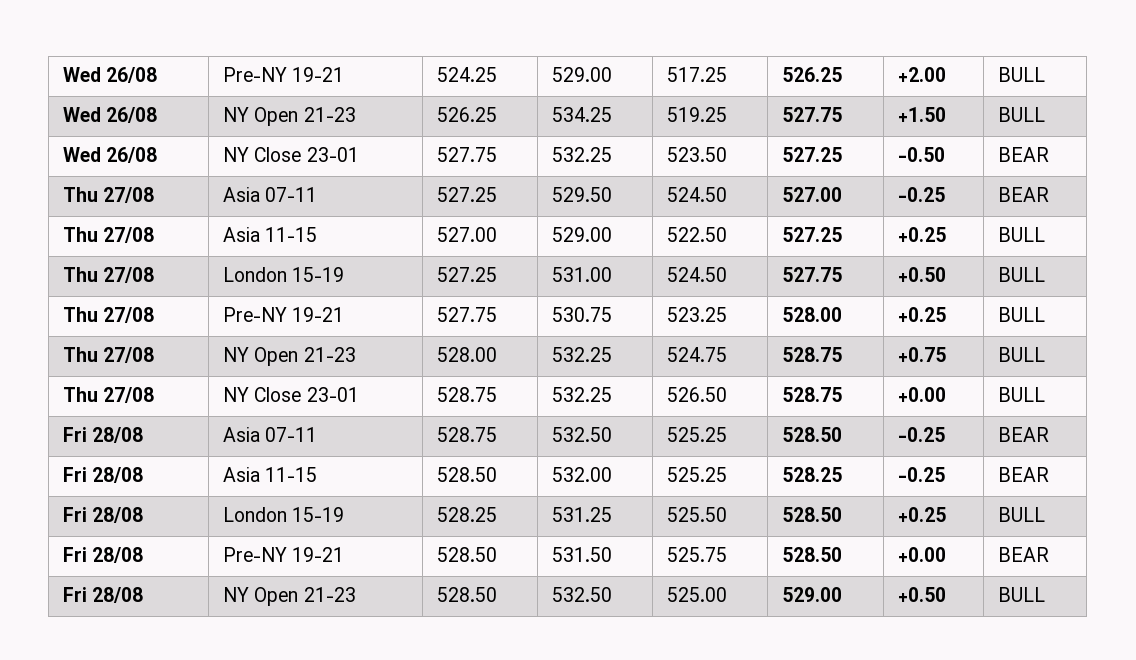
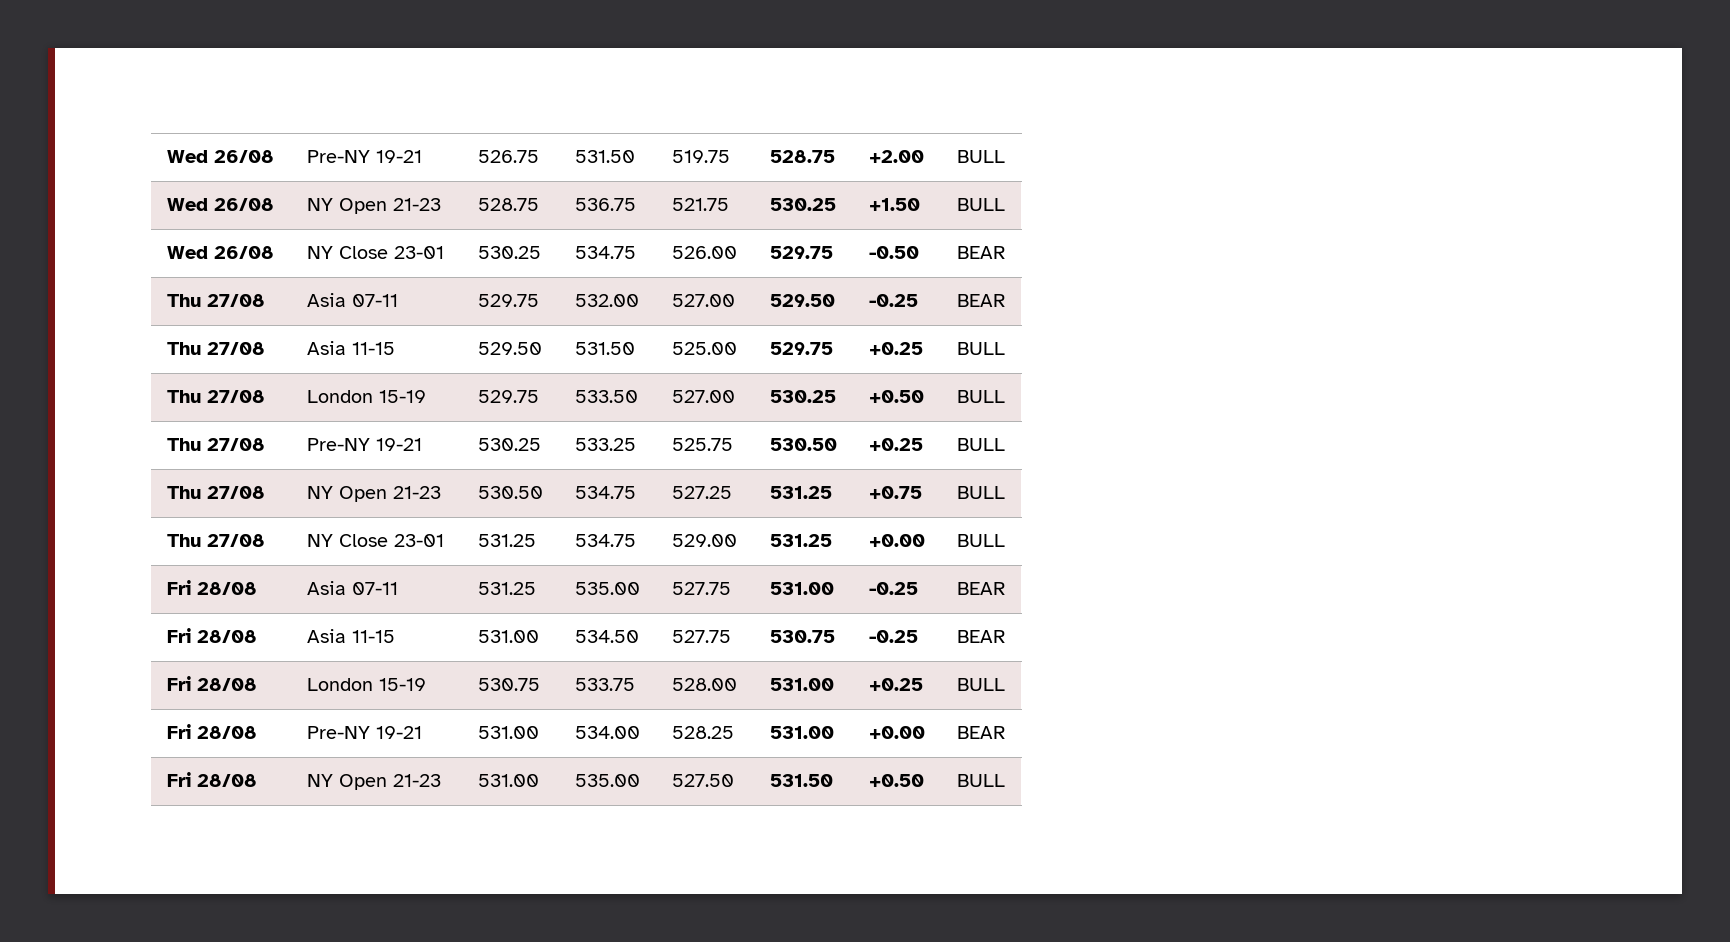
- Wed 26/08 | Pre-NY 19-21 | 524.25 | 529.00 | 517.25 | 526.25 | +2.00 | BULL
+ Wed 26/08 | Pre-NY 19-21 | 526.75 | 531.50 | 519.75 | 528.75 | +2.00 | BULL
- Wed 26/08 | NY Open 21-23 | 526.25 | 534.25 | 519.25 | 527.75 | +1.50 | BULL
+ Wed 26/08 | NY Open 21-23 | 528.75 | 536.75 | 521.75 | 530.25 | +1.50 | BULL
- Wed 26/08 | NY Close 23-01 | 527.75 | 532.25 | 523.50 | 527.25 | -0.50 | BEAR
+ Wed 26/08 | NY Close 23-01 | 530.25 | 534.75 | 526.00 | 529.75 | -0.50 | BEAR
- Thu 27/08 | Asia 07-11 | 527.25 | 529.50 | 524.50 | 527.00 | -0.25 | BEAR
+ Thu 27/08 | Asia 07-11 | 529.75 | 532.00 | 527.00 | 529.50 | -0.25 | BEAR
- Thu 27/08 | Asia 11-15 | 527.00 | 529.00 | 522.50 | 527.25 | +0.25 | BULL
+ Thu 27/08 | Asia 11-15 | 529.50 | 531.50 | 525.00 | 529.75 | +0.25 | BULL
- Thu 27/08 | London 15-19 | 527.25 | 531.00 | 524.50 | 527.75 | +0.50 | BULL
+ Thu 27/08 | London 15-19 | 529.75 | 533.50 | 527.00 | 530.25 | +0.50 | BULL
- Thu 27/08 | Pre-NY 19-21 | 527.75 | 530.75 | 523.25 | 528.00 | +0.25 | BULL
+ Thu 27/08 | Pre-NY 19-21 | 530.25 | 533.25 | 525.75 | 530.50 | +0.25 | BULL
- Thu 27/08 | NY Open 21-23 | 528.00 | 532.25 | 524.75 | 528.75 | +0.75 | BULL
+ Thu 27/08 | NY Open 21-23 | 530.50 | 534.75 | 527.25 | 531.25 | +0.75 | BULL
- Thu 27/08 | NY Close 23-01 | 528.75 | 532.25 | 526.50 | 528.75 | +0.00 | BULL
+ Thu 27/08 | NY Close 23-01 | 531.25 | 534.75 | 529.00 | 531.25 | +0.00 | BULL
- Fri 28/08 | Asia 07-11 | 528.75 | 532.50 | 525.25 | 528.50 | -0.25 | BEAR
+ Fri 28/08 | Asia 07-11 | 531.25 | 535.00 | 527.75 | 531.00 | -0.25 | BEAR
- Fri 28/08 | Asia 11-15 | 528.50 | 532.00 | 525.25 | 528.25 | -0.25 | BEAR
+ Fri 28/08 | Asia 11-15 | 531.00 | 534.50 | 527.75 | 530.75 | -0.25 | BEAR
- Fri 28/08 | London 15-19 | 528.25 | 531.25 | 525.50 | 528.50 | +0.25 | BULL
+ Fri 28/08 | London 15-19 | 530.75 | 533.75 | 528.00 | 531.00 | +0.25 | BULL
- Fri 28/08 | Pre-NY 19-21 | 528.50 | 531.50 | 525.75 | 528.50 | +0.00 | BEAR
+ Fri 28/08 | Pre-NY 19-21 | 531.00 | 534.00 | 528.25 | 531.00 | +0.00 | BEAR
- Fri 28/08 | NY Open 21-23 | 528.50 | 532.50 | 525.00 | 529.00 | +0.50 | BULL
+ Fri 28/08 | NY Open 21-23 | 531.00 | 535.00 | 527.50 | 531.50 | +0.50 | BULL

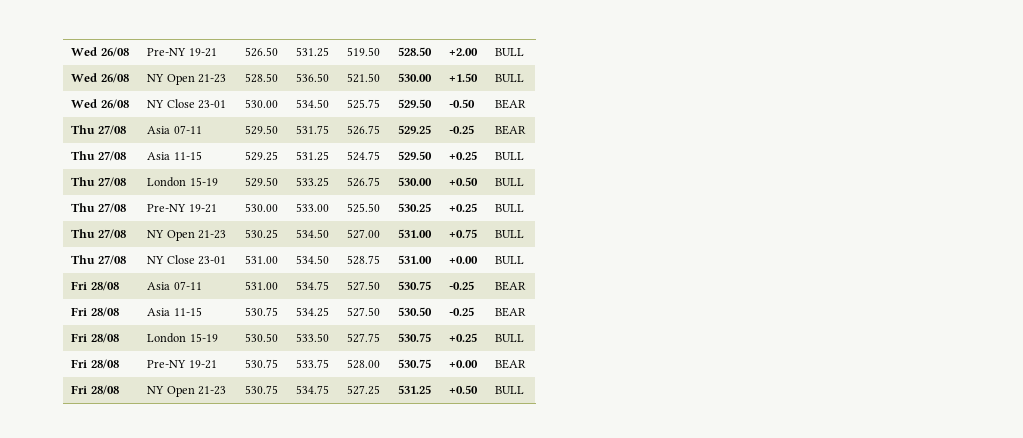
- Wed 26/08 | Pre-NY 19-21 | 526.75 | 531.50 | 519.75 | 528.75 | +2.00 | BULL
+ Wed 26/08 | Pre-NY 19-21 | 526.50 | 531.25 | 519.50 | 528.50 | +2.00 | BULL
- Wed 26/08 | NY Open 21-23 | 528.75 | 536.75 | 521.75 | 530.25 | +1.50 | BULL
+ Wed 26/08 | NY Open 21-23 | 528.50 | 536.50 | 521.50 | 530.00 | +1.50 | BULL
- Wed 26/08 | NY Close 23-01 | 530.25 | 534.75 | 526.00 | 529.75 | -0.50 | BEAR
+ Wed 26/08 | NY Close 23-01 | 530.00 | 534.50 | 525.75 | 529.50 | -0.50 | BEAR
- Thu 27/08 | Asia 07-11 | 529.75 | 532.00 | 527.00 | 529.50 | -0.25 | BEAR
+ Thu 27/08 | Asia 07-11 | 529.50 | 531.75 | 526.75 | 529.25 | -0.25 | BEAR
- Thu 27/08 | Asia 11-15 | 529.50 | 531.50 | 525.00 | 529.75 | +0.25 | BULL
+ Thu 27/08 | Asia 11-15 | 529.25 | 531.25 | 524.75 | 529.50 | +0.25 | BULL
- Thu 27/08 | London 15-19 | 529.75 | 533.50 | 527.00 | 530.25 | +0.50 | BULL
+ Thu 27/08 | London 15-19 | 529.50 | 533.25 | 526.75 | 530.00 | +0.50 | BULL
- Thu 27/08 | Pre-NY 19-21 | 530.25 | 533.25 | 525.75 | 530.50 | +0.25 | BULL
+ Thu 27/08 | Pre-NY 19-21 | 530.00 | 533.00 | 525.50 | 530.25 | +0.25 | BULL
- Thu 27/08 | NY Open 21-23 | 530.50 | 534.75 | 527.25 | 531.25 | +0.75 | BULL
+ Thu 27/08 | NY Open 21-23 | 530.25 | 534.50 | 527.00 | 531.00 | +0.75 | BULL
- Thu 27/08 | NY Close 23-01 | 531.25 | 534.75 | 529.00 | 531.25 | +0.00 | BULL
+ Thu 27/08 | NY Close 23-01 | 531.00 | 534.50 | 528.75 | 531.00 | +0.00 | BULL
- Fri 28/08 | Asia 07-11 | 531.25 | 535.00 | 527.75 | 531.00 | -0.25 | BEAR
+ Fri 28/08 | Asia 07-11 | 531.00 | 534.75 | 527.50 | 530.75 | -0.25 | BEAR
- Fri 28/08 | Asia 11-15 | 531.00 | 534.50 | 527.75 | 530.75 | -0.25 | BEAR
+ Fri 28/08 | Asia 11-15 | 530.75 | 534.25 | 527.50 | 530.50 | -0.25 | BEAR
- Fri 28/08 | London 15-19 | 530.75 | 533.75 | 528.00 | 531.00 | +0.25 | BULL
+ Fri 28/08 | London 15-19 | 530.50 | 533.50 | 527.75 | 530.75 | +0.25 | BULL
- Fri 28/08 | Pre-NY 19-21 | 531.00 | 534.00 | 528.25 | 531.00 | +0.00 | BEAR
+ Fri 28/08 | Pre-NY 19-21 | 530.75 | 533.75 | 528.00 | 530.75 | +0.00 | BEAR
- Fri 28/08 | NY Open 21-23 | 531.00 | 535.00 | 527.50 | 531.50 | +0.50 | BULL
+ Fri 28/08 | NY Open 21-23 | 530.75 | 534.75 | 527.25 | 531.25 | +0.50 | BULL

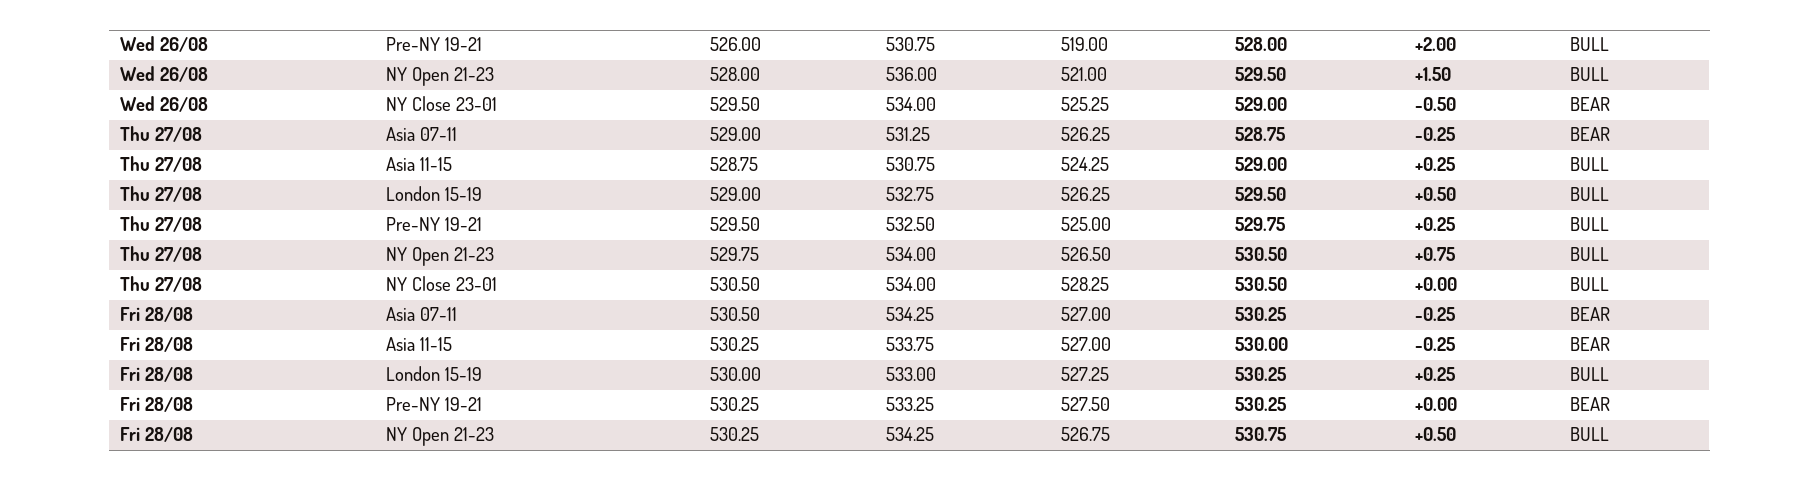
- Wed 26/08 | Pre-NY 19-21 | 526.50 | 531.25 | 519.50 | 528.50 | +2.00 | BULL
+ Wed 26/08 | Pre-NY 19-21 | 526.00 | 530.75 | 519.00 | 528.00 | +2.00 | BULL
- Wed 26/08 | NY Open 21-23 | 528.50 | 536.50 | 521.50 | 530.00 | +1.50 | BULL
+ Wed 26/08 | NY Open 21-23 | 528.00 | 536.00 | 521.00 | 529.50 | +1.50 | BULL
- Wed 26/08 | NY Close 23-01 | 530.00 | 534.50 | 525.75 | 529.50 | -0.50 | BEAR
+ Wed 26/08 | NY Close 23-01 | 529.50 | 534.00 | 525.25 | 529.00 | -0.50 | BEAR
- Thu 27/08 | Asia 07-11 | 529.50 | 531.75 | 526.75 | 529.25 | -0.25 | BEAR
+ Thu 27/08 | Asia 07-11 | 529.00 | 531.25 | 526.25 | 528.75 | -0.25 | BEAR
- Thu 27/08 | Asia 11-15 | 529.25 | 531.25 | 524.75 | 529.50 | +0.25 | BULL
+ Thu 27/08 | Asia 11-15 | 528.75 | 530.75 | 524.25 | 529.00 | +0.25 | BULL
- Thu 27/08 | London 15-19 | 529.50 | 533.25 | 526.75 | 530.00 | +0.50 | BULL
+ Thu 27/08 | London 15-19 | 529.00 | 532.75 | 526.25 | 529.50 | +0.50 | BULL
- Thu 27/08 | Pre-NY 19-21 | 530.00 | 533.00 | 525.50 | 530.25 | +0.25 | BULL
+ Thu 27/08 | Pre-NY 19-21 | 529.50 | 532.50 | 525.00 | 529.75 | +0.25 | BULL
- Thu 27/08 | NY Open 21-23 | 530.25 | 534.50 | 527.00 | 531.00 | +0.75 | BULL
+ Thu 27/08 | NY Open 21-23 | 529.75 | 534.00 | 526.50 | 530.50 | +0.75 | BULL
- Thu 27/08 | NY Close 23-01 | 531.00 | 534.50 | 528.75 | 531.00 | +0.00 | BULL
+ Thu 27/08 | NY Close 23-01 | 530.50 | 534.00 | 528.25 | 530.50 | +0.00 | BULL
- Fri 28/08 | Asia 07-11 | 531.00 | 534.75 | 527.50 | 530.75 | -0.25 | BEAR
+ Fri 28/08 | Asia 07-11 | 530.50 | 534.25 | 527.00 | 530.25 | -0.25 | BEAR
- Fri 28/08 | Asia 11-15 | 530.75 | 534.25 | 527.50 | 530.50 | -0.25 | BEAR
+ Fri 28/08 | Asia 11-15 | 530.25 | 533.75 | 527.00 | 530.00 | -0.25 | BEAR
- Fri 28/08 | London 15-19 | 530.50 | 533.50 | 527.75 | 530.75 | +0.25 | BULL
+ Fri 28/08 | London 15-19 | 530.00 | 533.00 | 527.25 | 530.25 | +0.25 | BULL
- Fri 28/08 | Pre-NY 19-21 | 530.75 | 533.75 | 528.00 | 530.75 | +0.00 | BEAR
+ Fri 28/08 | Pre-NY 19-21 | 530.25 | 533.25 | 527.50 | 530.25 | +0.00 | BEAR
- Fri 28/08 | NY Open 21-23 | 530.75 | 534.75 | 527.25 | 531.25 | +0.50 | BULL
+ Fri 28/08 | NY Open 21-23 | 530.25 | 534.25 | 526.75 | 530.75 | +0.50 | BULL

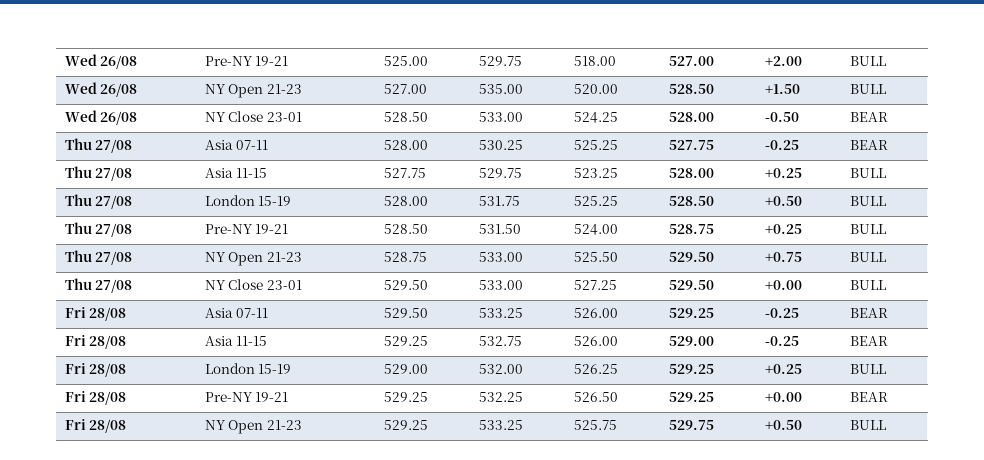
- Wed 26/08 | Pre-NY 19-21 | 526.00 | 530.75 | 519.00 | 528.00 | +2.00 | BULL
+ Wed 26/08 | Pre-NY 19-21 | 525.00 | 529.75 | 518.00 | 527.00 | +2.00 | BULL
- Wed 26/08 | NY Open 21-23 | 528.00 | 536.00 | 521.00 | 529.50 | +1.50 | BULL
+ Wed 26/08 | NY Open 21-23 | 527.00 | 535.00 | 520.00 | 528.50 | +1.50 | BULL
- Wed 26/08 | NY Close 23-01 | 529.50 | 534.00 | 525.25 | 529.00 | -0.50 | BEAR
+ Wed 26/08 | NY Close 23-01 | 528.50 | 533.00 | 524.25 | 528.00 | -0.50 | BEAR
- Thu 27/08 | Asia 07-11 | 529.00 | 531.25 | 526.25 | 528.75 | -0.25 | BEAR
+ Thu 27/08 | Asia 07-11 | 528.00 | 530.25 | 525.25 | 527.75 | -0.25 | BEAR
- Thu 27/08 | Asia 11-15 | 528.75 | 530.75 | 524.25 | 529.00 | +0.25 | BULL
+ Thu 27/08 | Asia 11-15 | 527.75 | 529.75 | 523.25 | 528.00 | +0.25 | BULL
- Thu 27/08 | London 15-19 | 529.00 | 532.75 | 526.25 | 529.50 | +0.50 | BULL
+ Thu 27/08 | London 15-19 | 528.00 | 531.75 | 525.25 | 528.50 | +0.50 | BULL
- Thu 27/08 | Pre-NY 19-21 | 529.50 | 532.50 | 525.00 | 529.75 | +0.25 | BULL
+ Thu 27/08 | Pre-NY 19-21 | 528.50 | 531.50 | 524.00 | 528.75 | +0.25 | BULL
- Thu 27/08 | NY Open 21-23 | 529.75 | 534.00 | 526.50 | 530.50 | +0.75 | BULL
+ Thu 27/08 | NY Open 21-23 | 528.75 | 533.00 | 525.50 | 529.50 | +0.75 | BULL
- Thu 27/08 | NY Close 23-01 | 530.50 | 534.00 | 528.25 | 530.50 | +0.00 | BULL
+ Thu 27/08 | NY Close 23-01 | 529.50 | 533.00 | 527.25 | 529.50 | +0.00 | BULL
- Fri 28/08 | Asia 07-11 | 530.50 | 534.25 | 527.00 | 530.25 | -0.25 | BEAR
+ Fri 28/08 | Asia 07-11 | 529.50 | 533.25 | 526.00 | 529.25 | -0.25 | BEAR
- Fri 28/08 | Asia 11-15 | 530.25 | 533.75 | 527.00 | 530.00 | -0.25 | BEAR
+ Fri 28/08 | Asia 11-15 | 529.25 | 532.75 | 526.00 | 529.00 | -0.25 | BEAR
- Fri 28/08 | London 15-19 | 530.00 | 533.00 | 527.25 | 530.25 | +0.25 | BULL
+ Fri 28/08 | London 15-19 | 529.00 | 532.00 | 526.25 | 529.25 | +0.25 | BULL
- Fri 28/08 | Pre-NY 19-21 | 530.25 | 533.25 | 527.50 | 530.25 | +0.00 | BEAR
+ Fri 28/08 | Pre-NY 19-21 | 529.25 | 532.25 | 526.50 | 529.25 | +0.00 | BEAR
- Fri 28/08 | NY Open 21-23 | 530.25 | 534.25 | 526.75 | 530.75 | +0.50 | BULL
+ Fri 28/08 | NY Open 21-23 | 529.25 | 533.25 | 525.75 | 529.75 | +0.50 | BULL

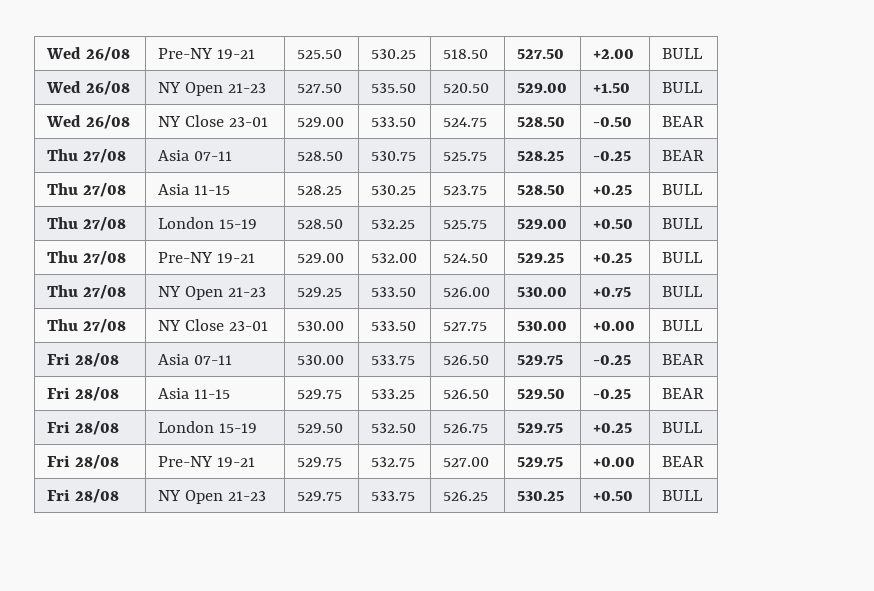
- Wed 26/08 | Pre-NY 19-21 | 525.00 | 529.75 | 518.00 | 527.00 | +2.00 | BULL
+ Wed 26/08 | Pre-NY 19-21 | 525.50 | 530.25 | 518.50 | 527.50 | +2.00 | BULL
- Wed 26/08 | NY Open 21-23 | 527.00 | 535.00 | 520.00 | 528.50 | +1.50 | BULL
+ Wed 26/08 | NY Open 21-23 | 527.50 | 535.50 | 520.50 | 529.00 | +1.50 | BULL
- Wed 26/08 | NY Close 23-01 | 528.50 | 533.00 | 524.25 | 528.00 | -0.50 | BEAR
+ Wed 26/08 | NY Close 23-01 | 529.00 | 533.50 | 524.75 | 528.50 | -0.50 | BEAR
- Thu 27/08 | Asia 07-11 | 528.00 | 530.25 | 525.25 | 527.75 | -0.25 | BEAR
+ Thu 27/08 | Asia 07-11 | 528.50 | 530.75 | 525.75 | 528.25 | -0.25 | BEAR
- Thu 27/08 | Asia 11-15 | 527.75 | 529.75 | 523.25 | 528.00 | +0.25 | BULL
+ Thu 27/08 | Asia 11-15 | 528.25 | 530.25 | 523.75 | 528.50 | +0.25 | BULL
- Thu 27/08 | London 15-19 | 528.00 | 531.75 | 525.25 | 528.50 | +0.50 | BULL
+ Thu 27/08 | London 15-19 | 528.50 | 532.25 | 525.75 | 529.00 | +0.50 | BULL
- Thu 27/08 | Pre-NY 19-21 | 528.50 | 531.50 | 524.00 | 528.75 | +0.25 | BULL
+ Thu 27/08 | Pre-NY 19-21 | 529.00 | 532.00 | 524.50 | 529.25 | +0.25 | BULL
- Thu 27/08 | NY Open 21-23 | 528.75 | 533.00 | 525.50 | 529.50 | +0.75 | BULL
+ Thu 27/08 | NY Open 21-23 | 529.25 | 533.50 | 526.00 | 530.00 | +0.75 | BULL
- Thu 27/08 | NY Close 23-01 | 529.50 | 533.00 | 527.25 | 529.50 | +0.00 | BULL
+ Thu 27/08 | NY Close 23-01 | 530.00 | 533.50 | 527.75 | 530.00 | +0.00 | BULL
- Fri 28/08 | Asia 07-11 | 529.50 | 533.25 | 526.00 | 529.25 | -0.25 | BEAR
+ Fri 28/08 | Asia 07-11 | 530.00 | 533.75 | 526.50 | 529.75 | -0.25 | BEAR
- Fri 28/08 | Asia 11-15 | 529.25 | 532.75 | 526.00 | 529.00 | -0.25 | BEAR
+ Fri 28/08 | Asia 11-15 | 529.75 | 533.25 | 526.50 | 529.50 | -0.25 | BEAR
- Fri 28/08 | London 15-19 | 529.00 | 532.00 | 526.25 | 529.25 | +0.25 | BULL
+ Fri 28/08 | London 15-19 | 529.50 | 532.50 | 526.75 | 529.75 | +0.25 | BULL
- Fri 28/08 | Pre-NY 19-21 | 529.25 | 532.25 | 526.50 | 529.25 | +0.00 | BEAR
+ Fri 28/08 | Pre-NY 19-21 | 529.75 | 532.75 | 527.00 | 529.75 | +0.00 | BEAR
- Fri 28/08 | NY Open 21-23 | 529.25 | 533.25 | 525.75 | 529.75 | +0.50 | BULL
+ Fri 28/08 | NY Open 21-23 | 529.75 | 533.75 | 526.25 | 530.25 | +0.50 | BULL

